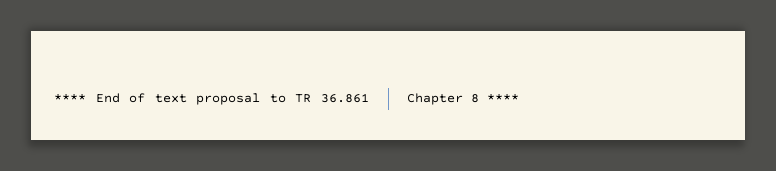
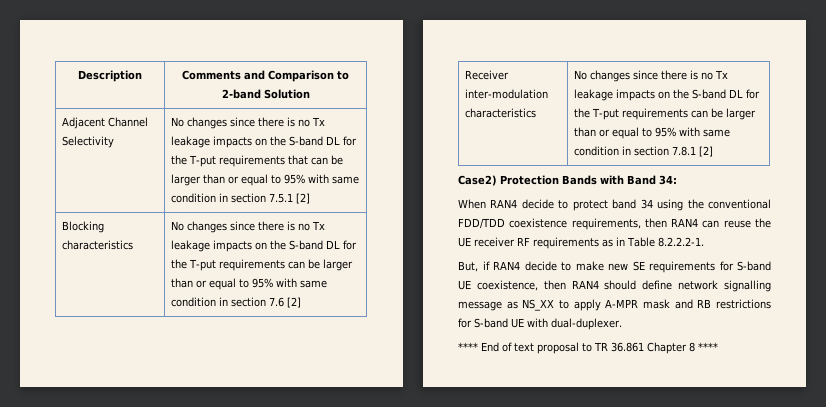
+ Description | Comments and Comparison to 2-band Solution
+ Adjacent Channel Selectivity | No changes since there is no Tx leakage impacts on the S-band DL for the T-put requirements that can be larger than or equal to 95% with same condition in section 7.5.1 [2]
+ Blocking characteristics | No changes since there is no Tx leakage impacts on the S-band DL for the T-put requirements can be larger than or equal to 95% with same condition in section 7.6 [2]
+ Receiver inter-modulation characteristics | No changes since there is no Tx leakage impacts on the S-band DL for the T-put requirements can be larger than or equal to 95% with same condition in section 7.8.1 [2]
+ Case2) Protection Bands with Band 34:
+ When RAN4 decide to protect band 34 using the conventional FDD/TDD coexistence requirements, then RAN4 can reuse the UE receiver RF requirements as in Table 8.2.2.2-1.
+ But, if RAN4 decide to make new SE requirements for S-band UE coexistence, then RAN4 should define network signalling message as NS_XX to apply A-MPR mask and RB restrictions for S-band UE with dual-duplexer.

